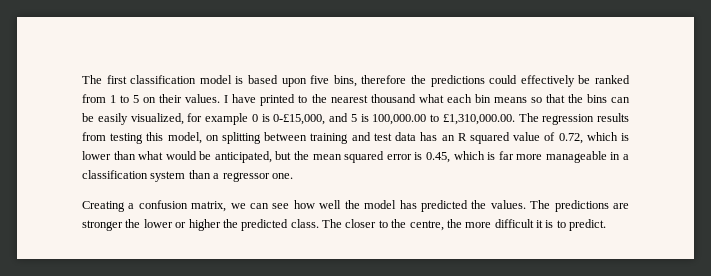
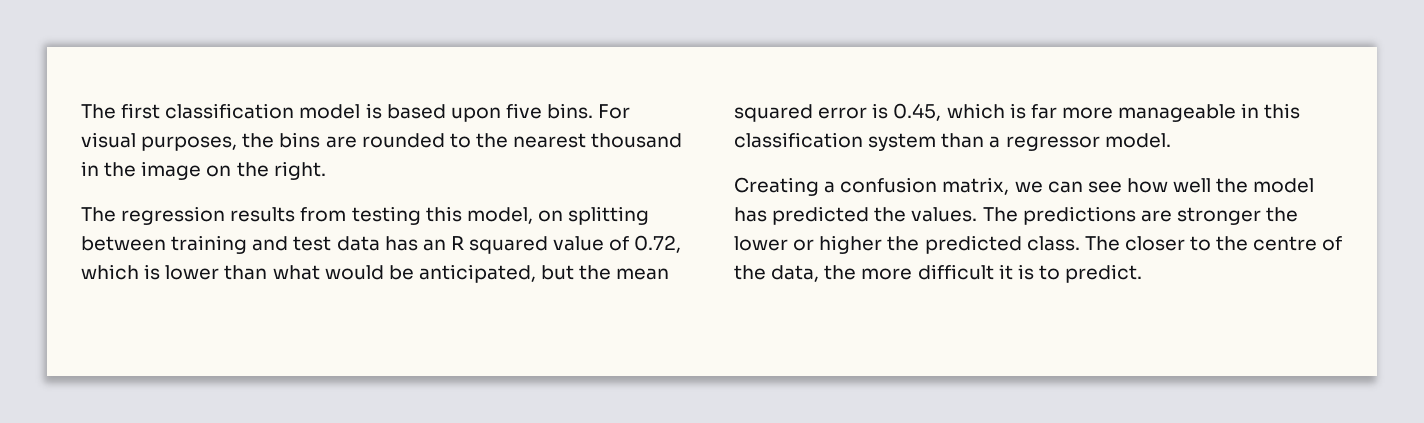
- The first classification model is based upon five bins, therefore the predictions could effectively be ranked from 1 to 5 on their values. I have printed to the nearest thousand what each bin means so that the bins can be easily visualized, for example 0 is 0-£15,000, and 5 is 100,000.00 to £1,310,000.00. The regression results from testing this model, on splitting between training and test data has an R squared value of 0.72, which is lower than what would be anticipated, but the mean squared error is 0.45, which is far more manageable in a classification system than a regressor one.
+ The first classification model is based upon five bins. For visual purposes, the bins are rounded to the nearest thousand in the image on the right.
+ The regression results from testing this model, on splitting between training and test data has an R squared value of 0.72, which is lower than what would be anticipated, but the mean squared error is 0.45, which is far more manageable in this classification system than a regressor model.
- The closer to the centre, the more difficult it is to predict.
+ The closer to the centre of the data, the more difficult it is to predict.

